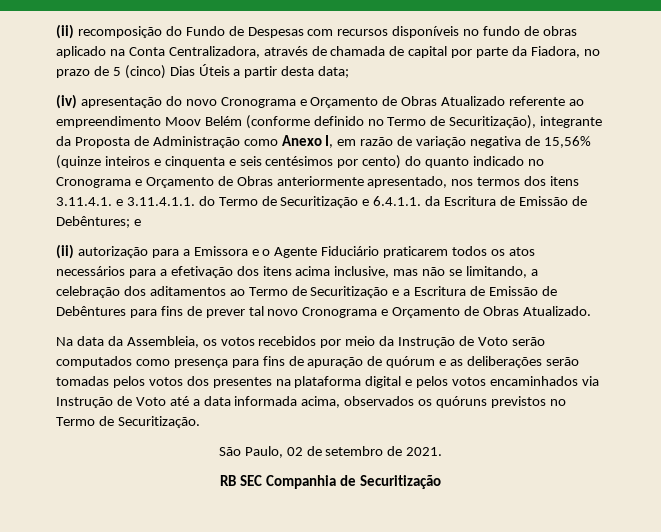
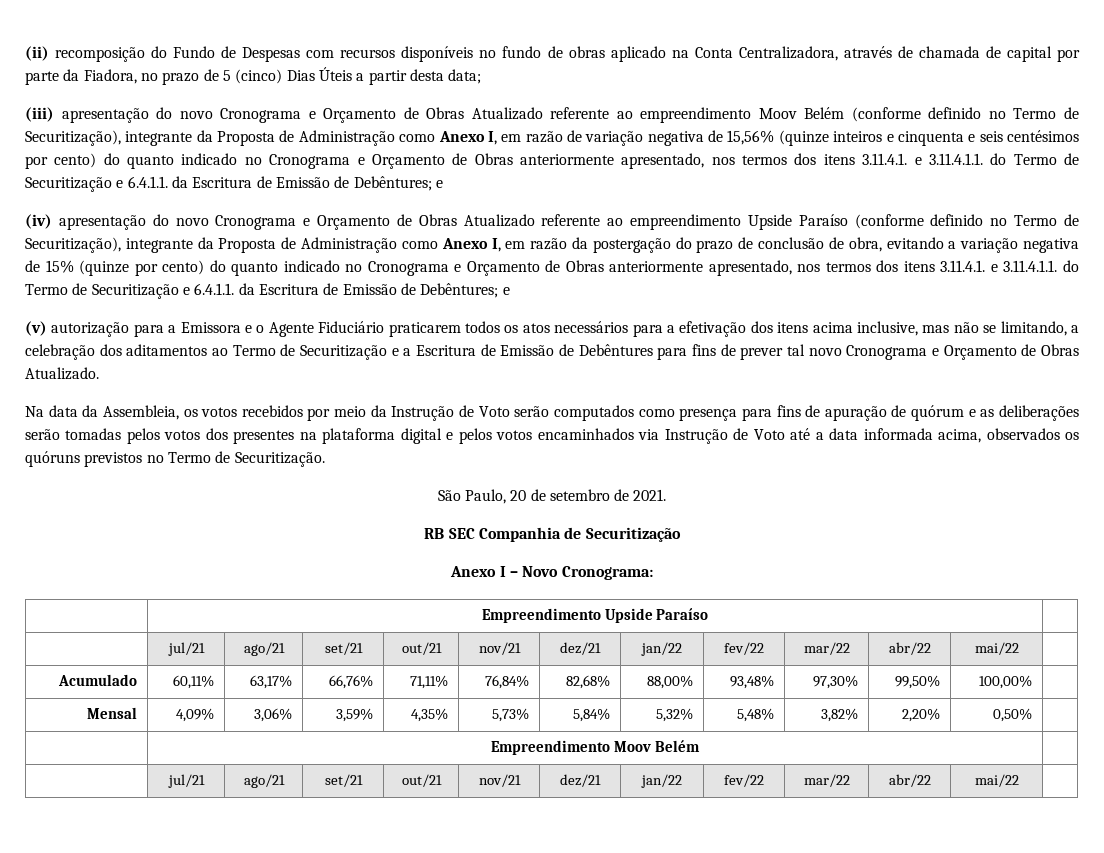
- (iv) apresentação do novo Cronograma e Orçamento de Obras Atualizado referente ao empreendimento Moov Belém (conforme definido no Termo de Securitização), integrante da Proposta de Administração como Anexo I, em razão de variação negativa de 15,56% (quinze inteiros e cinquenta e seis centésimos por cento) do quanto indicado no Cronograma e Orçamento de Obras anteriormente apresentado, nos termos dos itens 3.11.4.1. e 3.11.4.1.1. do Termo de Securitização e 6.4.1.1. da Escritura de Emissão de Debêntures;
+ (iii) apresentação do novo Cronograma e Orçamento de Obras Atualizado referente ao empreendimento Moov Belém (conforme definido no Termo de Securitização), integrante da Proposta de Administração como Anexo I, em razão de variação negativa de 15,56% (quinze inteiros e cinquenta e seis centésimos por cento) do quanto indicado no Cronograma e Orçamento de Obras anteriormente apresentado, nos termos dos itens 3.11.4.1. e 3.11.4.1.1. do Termo de Securitização e 6.4.1.1. da Escritura de Emissão de Debêntures;
- (ii) autorização para a Emissora e o Agente Fiduciário praticarem todos os atos necessários para a efetivação dos itens acima inclusive, mas não se limitando, a celebração dos aditamentos ao Termo de Securitização e a Escritura de Emissão de Debêntures para fins de prever tal novo Cronograma e Orçamento de Obras Atualizado.
+ (iv) apresentação do novo Cronograma e Orçamento de Obras Atualizado referente ao empreendimento Upside Paraíso (conforme definido no Termo de Securitização), integrante da Proposta de Administração como Anexo I, em razão da postergação do prazo de conclusão de obra, evitando a variação negativa de 15% (quinze por cento) do quanto indicado no Cronograma e Orçamento de Obras anteriormente apresentado, nos termos dos itens 3.11.4.1. e 3.11.4.1.1. do Termo de Securitização e 6.4.1.1. da Escritura de Emissão de Debêntures; e
+ (v) autorização para a Emissora e o Agente Fiduciário praticarem todos os atos necessários para a efetivação dos itens acima inclusive, mas não se limitando, a celebração dos aditamentos ao Termo de Securitização e a Escritura de Emissão de Debêntures para fins de prever tal novo Cronograma e Orçamento de Obras Atualizado.
- São Paulo, 02 de setembro de 2021.
+ São Paulo, 20 de setembro de 2021.
+ Anexo I – Novo Cronograma:
+ | Empreendimento Upside Paraíso |
+ | jul/21 | ago/21 | set/21 | out/21 | nov/21 | dez/21 | jan/22 | fev/22 | mar/22 | abr/22 | mai/22 |
+ Acumulado | 60,11% | 63,17% | 66,76% | 71,11% | 76,84% | 82,68% | 88,00% | 93,48% | 97,30% | 99,50% | 100,00% |
+ Mensal | 4,09% | 3,06% | 3,59% | 4,35% | 5,73% | 5,84% | 5,32% | 5,48% | 3,82% | 2,20% | 0,50% |
+ | Empreendimento Moov Belém |
+ | jul/21 | ago/21 | set/21 | out/21 | nov/21 | dez/21 | jan/22 | fev/22 | mar/22 | abr/22 | mai/22 |

